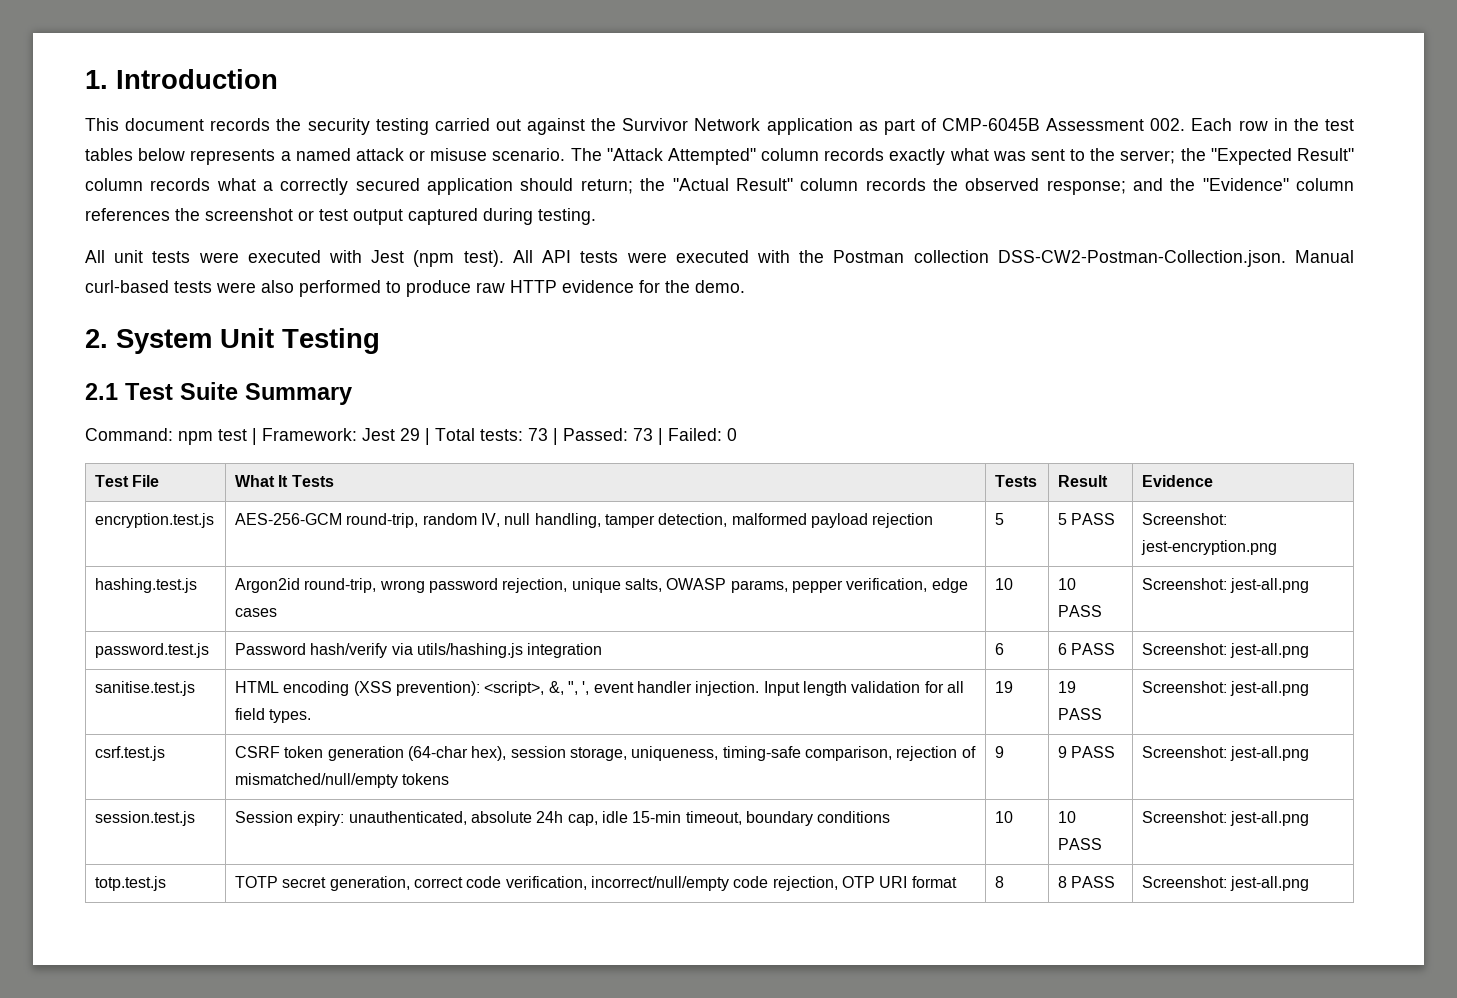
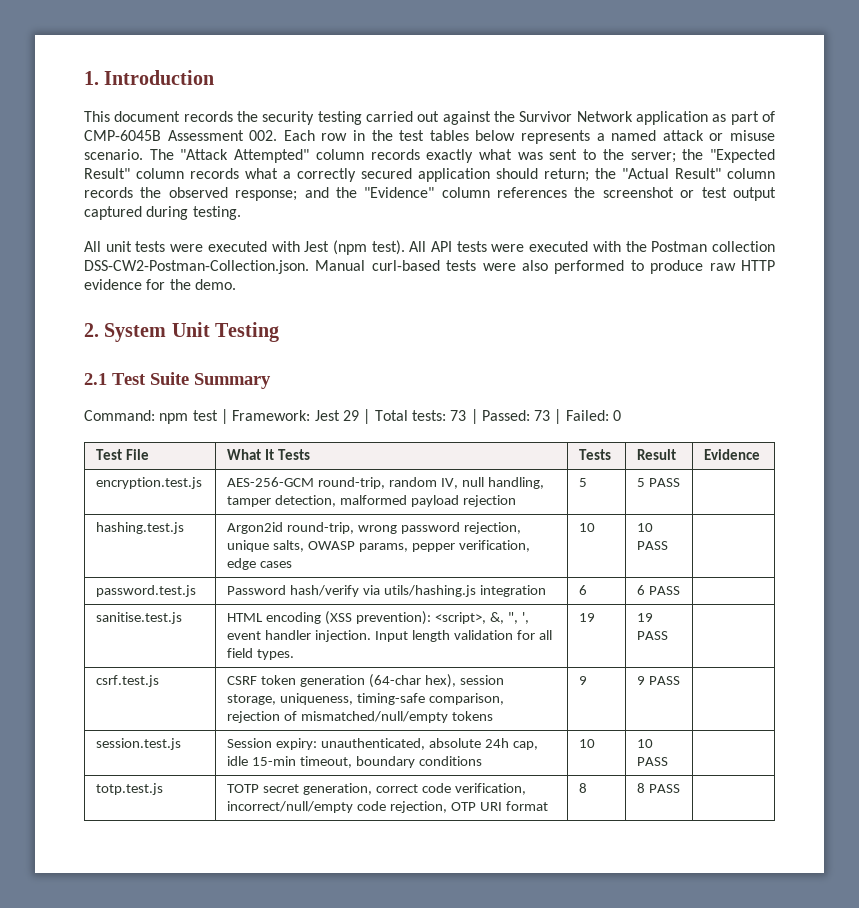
- encryption.test.js | AES-256-GCM round-trip, random IV, null handling, tamper detection, malformed payload rejection | 5 | 5 PASS | Screenshot: jest-encryption.png
+ encryption.test.js | AES-256-GCM round-trip, random IV, null handling, tamper detection, malformed payload rejection | 5 | 5 PASS |
- hashing.test.js | Argon2id round-trip, wrong password rejection, unique salts, OWASP params, pepper verification, edge cases | 10 | 10 PASS | Screenshot: jest-all.png
+ hashing.test.js | Argon2id round-trip, wrong password rejection, unique salts, OWASP params, pepper verification, edge cases | 10 | 10 PASS |
- password.test.js | Password hash/verify via utils/hashing.js integration | 6 | 6 PASS | Screenshot: jest-all.png
+ password.test.js | Password hash/verify via utils/hashing.js integration | 6 | 6 PASS |
- sanitise.test.js | HTML encoding (XSS prevention): <script>, &, ", ', event handler injection. Input length validation for all field types. | 19 | 19 PASS | Screenshot: jest-all.png
+ sanitise.test.js | HTML encoding (XSS prevention): <script>, &, ", ', event handler injection. Input length validation for all field types. | 19 | 19 PASS |
- csrf.test.js | CSRF token generation (64-char hex), session storage, uniqueness, timing-safe comparison, rejection of mismatched/null/empty tokens | 9 | 9 PASS | Screenshot: jest-all.png
+ csrf.test.js | CSRF token generation (64-char hex), session storage, uniqueness, timing-safe comparison, rejection of mismatched/null/empty tokens | 9 | 9 PASS |
- session.test.js | Session expiry: unauthenticated, absolute 24h cap, idle 15-min timeout, boundary conditions | 10 | 10 PASS | Screenshot: jest-all.png
+ session.test.js | Session expiry: unauthenticated, absolute 24h cap, idle 15-min timeout, boundary conditions | 10 | 10 PASS |
- totp.test.js | TOTP secret generation, correct code verification, incorrect/null/empty code rejection, OTP URI format | 8 | 8 PASS | Screenshot: jest-all.png
+ totp.test.js | TOTP secret generation, correct code verification, incorrect/null/empty code rejection, OTP URI format | 8 | 8 PASS |

